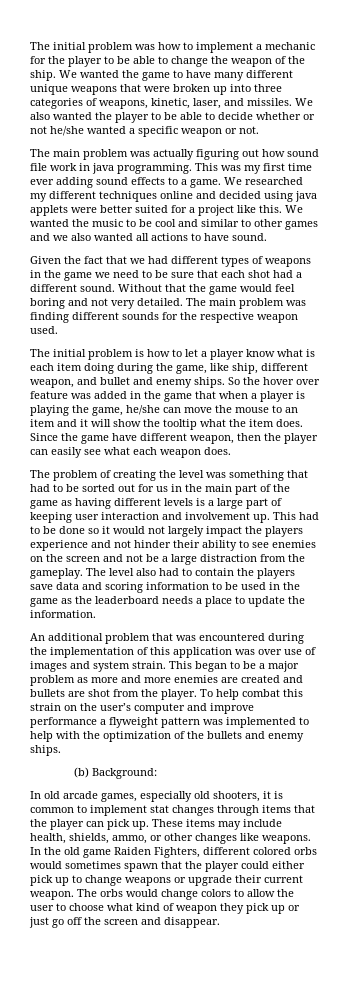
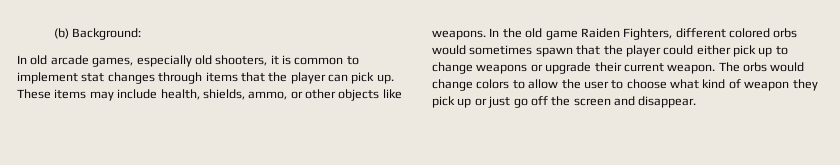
- The initial problem was how to implement a mechanic for the player to be able to change the weapon of the ship. We wanted the game to have many different unique weapons that were broken up into three categories of weapons, kinetic, laser, and missiles. We also wanted the player to be able to decide whether or not he/she wanted a specific weapon or not.
- The main problem was actually figuring out how sound file work in java programming. This was my first time ever adding sound effects to a game. We researched my different techniques online and decided using java applets were better suited for a project like this. We wanted the music to be cool and similar to other games and we also wanted all actions to have sound.
- Given the fact that we had different types of weapons in the game we need to be sure that each shot had a different sound. Without that the game would feel boring and not very detailed. The main problem was finding different sounds for the respective weapon used.
- The initial problem is how to let a player know what is each item doing during the game, like ship, different weapon, and bullet and enemy ships. So the hover over feature was added in the game that when a player is playing the game, he/she can move the mouse to an item and it will show the tooltip what the item does. Since the game have different weapon, then the player can easily see what each weapon does.
- The problem of creating the level was something that had to be sorted out for us in the main part of the game as having different levels is a large part of keeping user interaction and involvement up. This had to be done so it would not largely impact the players experience and not hinder their ability to see enemies on the screen and not be a large distraction from the gameplay. The level also had to contain the players save data and scoring information to be used in the game as the leaderboard needs a place to update the information.
- An additional problem that was encountered during the implementation of this application was over use of images and system strain. This began to be a major problem as more and more enemies are created and bullets are shot from the player. To help combat this strain on the user’s computer and improve performance a flyweight pattern was implemented to help with the optimization of the bullets and enemy ships.
- These items may include health, shields, ammo, or other changes like weapons.
+ These items may include health, shields, ammo, or other objects like weapons.

